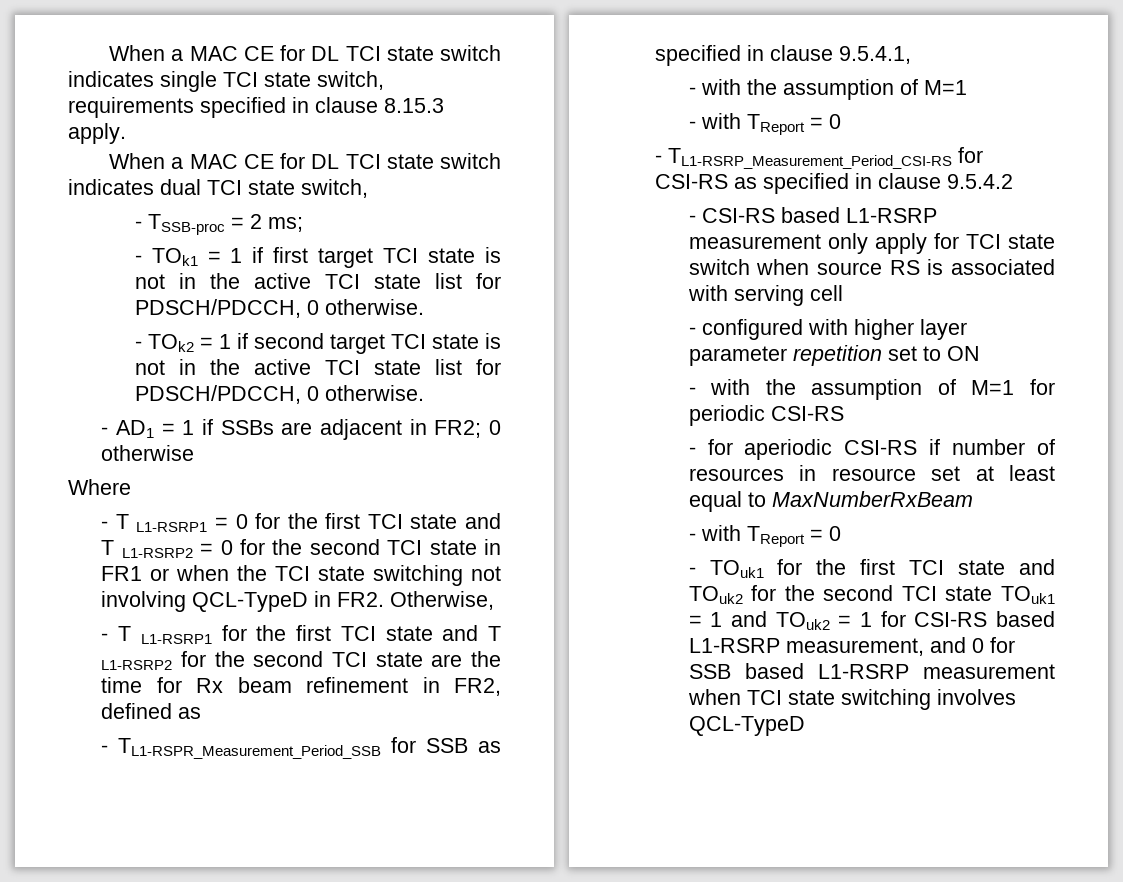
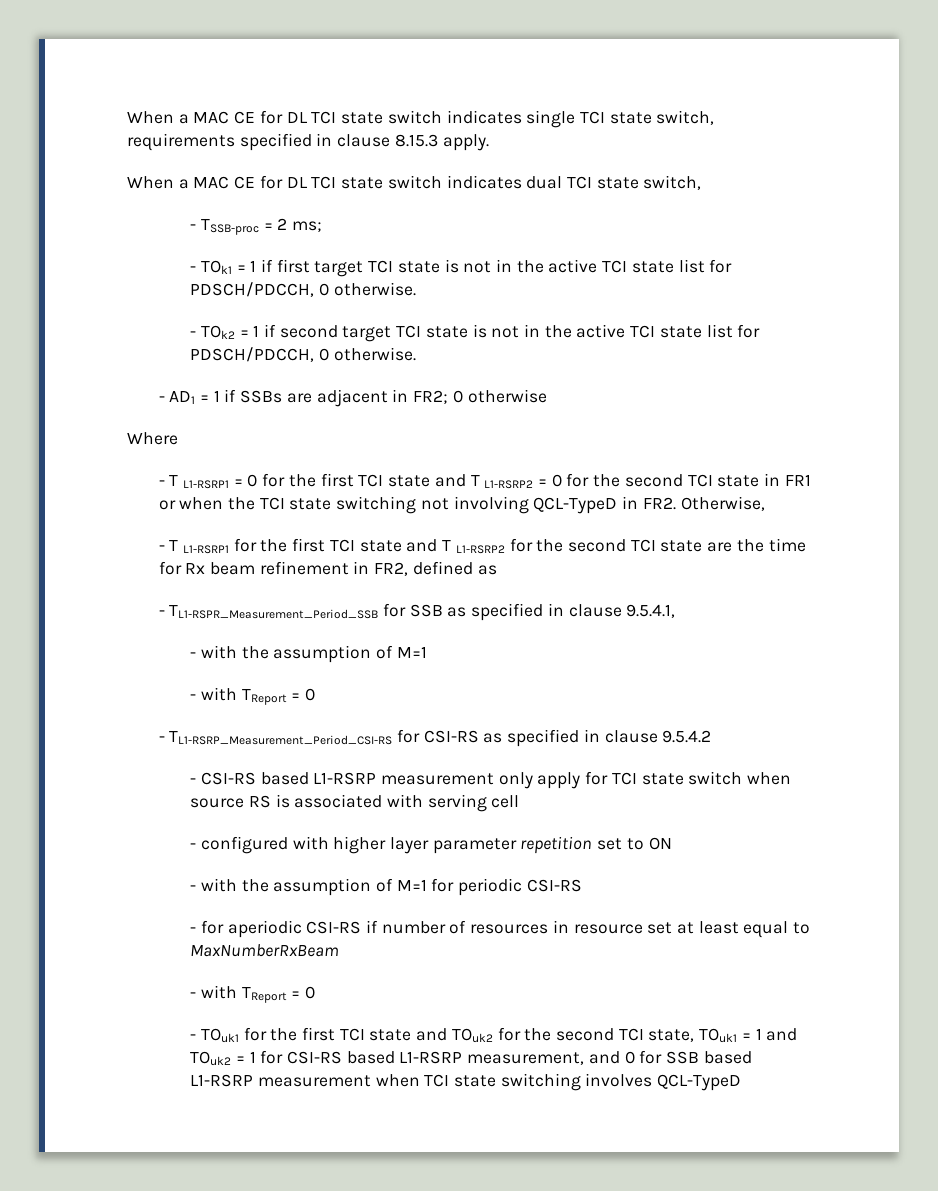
- - TOuk1 for the first TCI state and TOuk2 for the second TCI state TOuk1 = 1 and TOuk2 = 1 for CSI-RS based L1-RSRP measurement, and 0 for SSB based L1-RSRP measurement when TCI state switching involves QCL-TypeD
+ - TOuk1 for the first TCI state and TOuk2 for the second TCI state, TOuk1 = 1 and TOuk2 = 1 for CSI-RS based L1-RSRP measurement, and 0 for SSB based L1-RSRP measurement when TCI state switching involves QCL-TypeD

